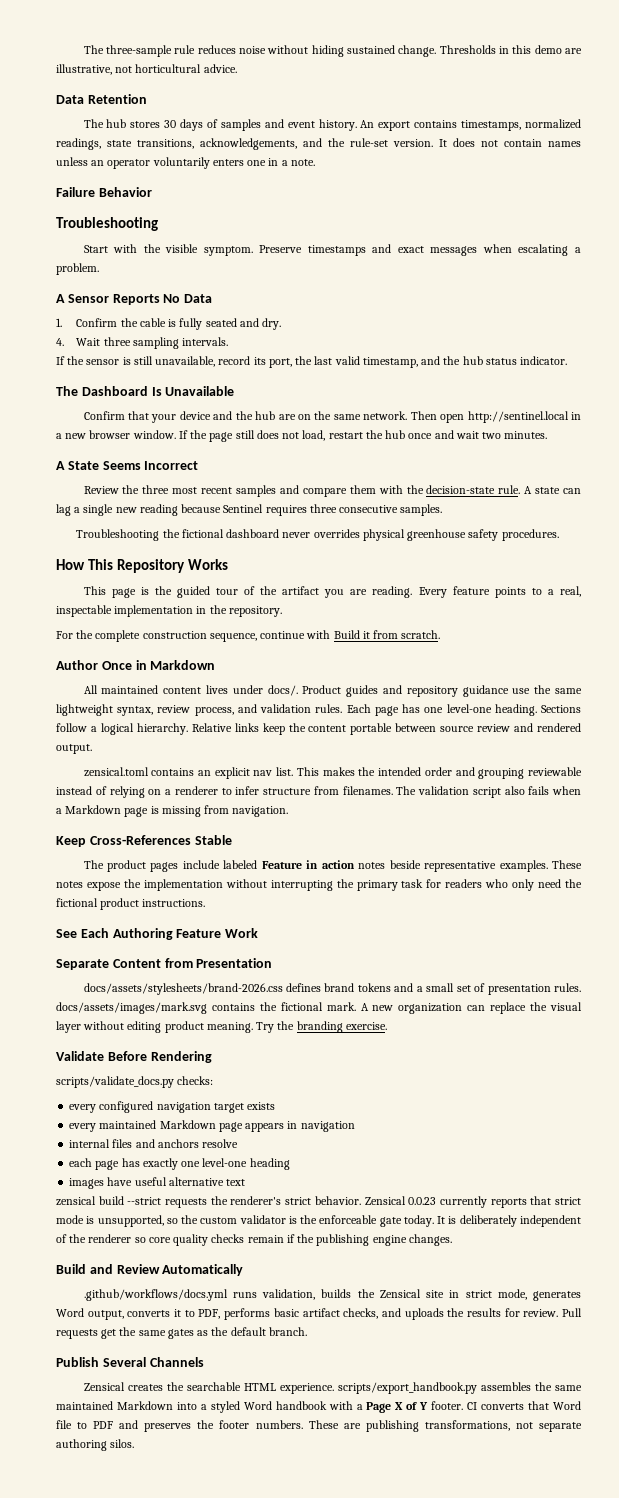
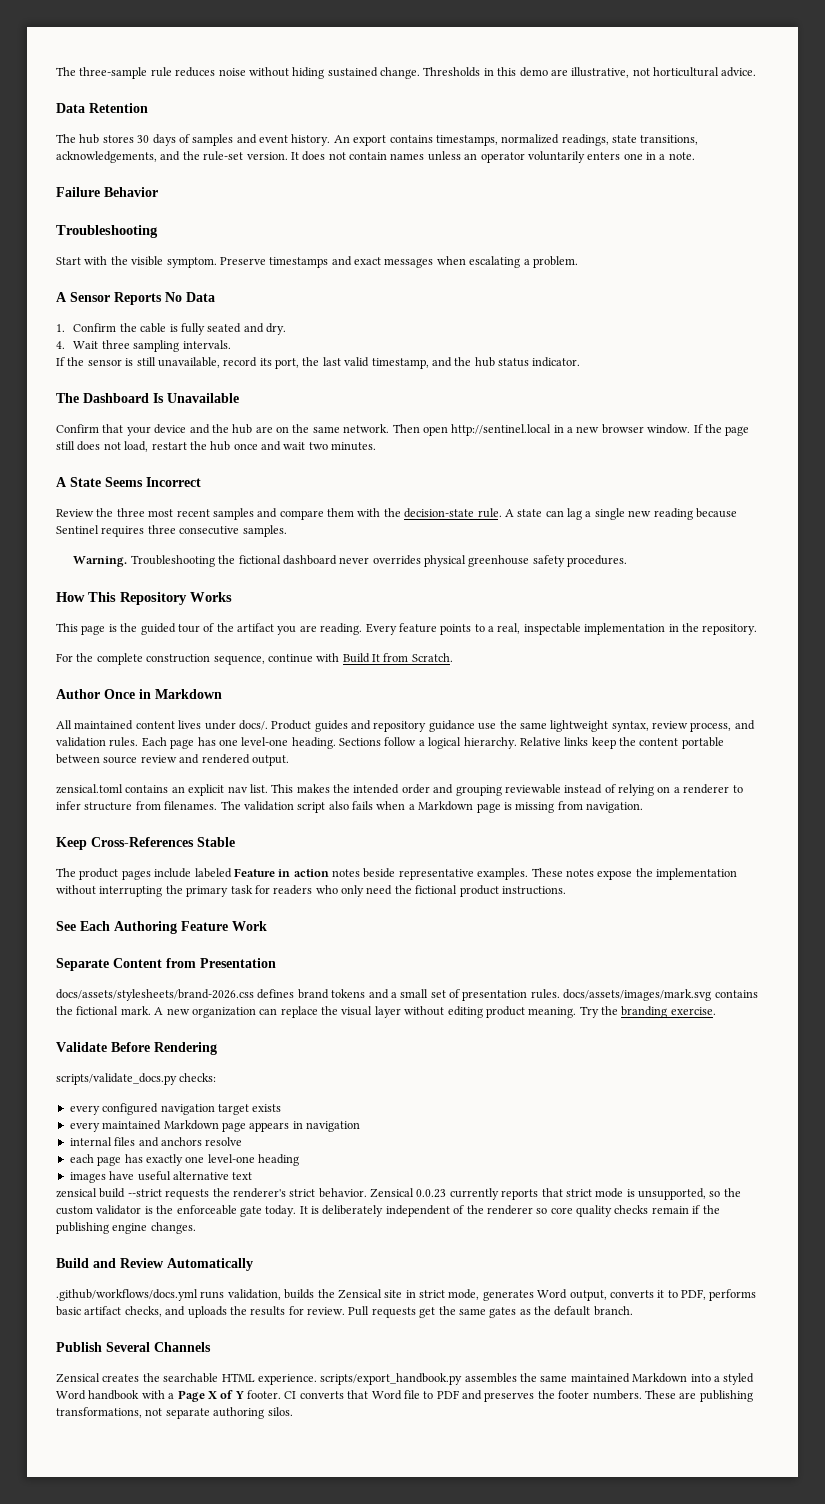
+ Warning.
- For the complete construction sequence, continue with Build it from scratch.
+ For the complete construction sequence, continue with Build It from Scratch.

